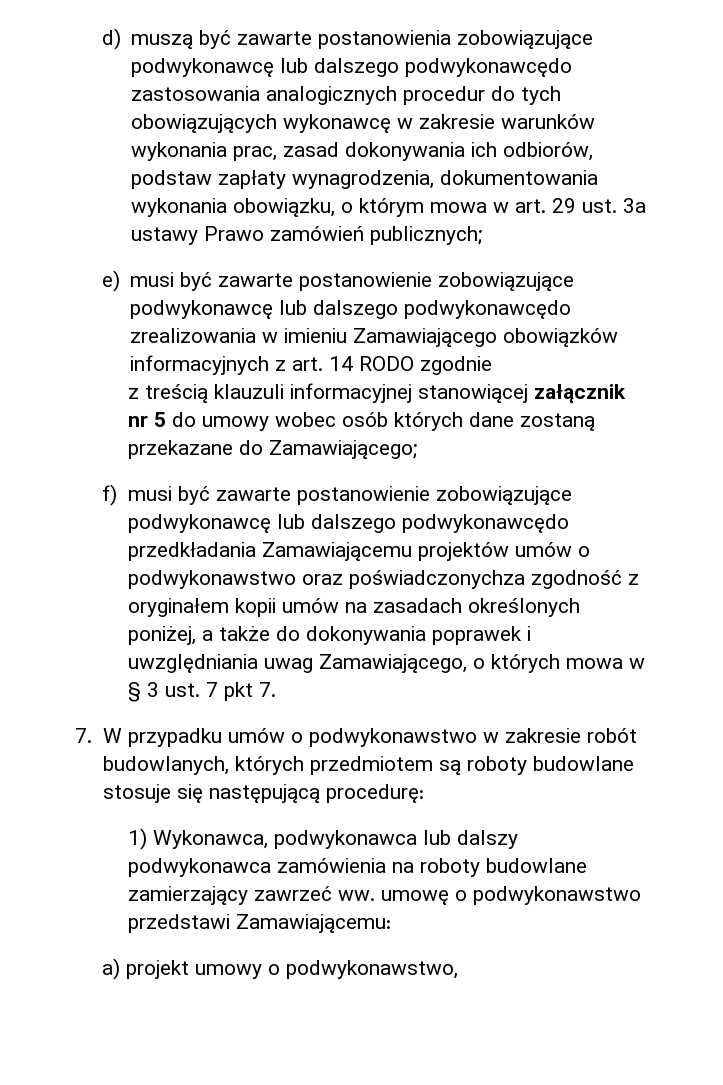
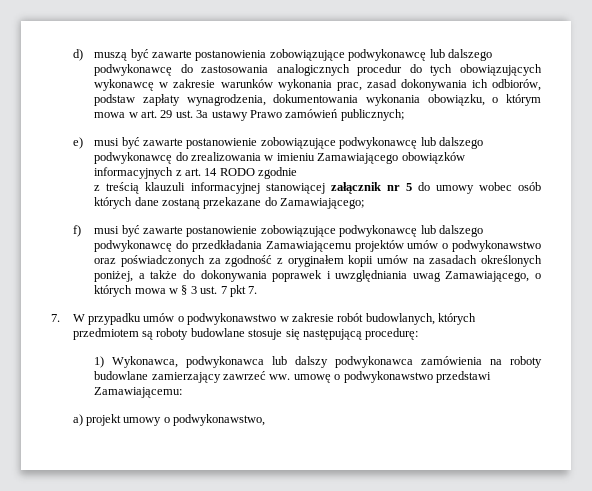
- d) muszą być zawarte postanowienia zobowiązujące podwykonawcę lub dalszego podwykonawcędo zastosowania analogicznych procedur do tych obowiązujących wykonawcę w zakresie warunków wykonania prac, zasad dokonywania ich odbiorów, podstaw zapłaty wynagrodzenia, dokumentowania wykonania obowiązku, o którym mowa w art. 29 ust. 3a ustawy Prawo zamówień publicznych;
+ d) muszą być zawarte postanowienia zobowiązujące podwykonawcę lub dalszego podwykonawcę do zastosowania analogicznych procedur do tych obowiązujących wykonawcę w zakresie warunków wykonania prac, zasad dokonywania ich odbiorów, podstaw zapłaty wynagrodzenia, dokumentowania wykonania obowiązku, o którym mowa w art. 29 ust. 3a ustawy Prawo zamówień publicznych;
- e) musi być zawarte postanowienie zobowiązujące podwykonawcę lub dalszego podwykonawcędo zrealizowania w imieniu Zamawiającego obowiązków informacyjnych z art. 14 RODO zgodnie
+ e) musi być zawarte postanowienie zobowiązujące podwykonawcę lub dalszego podwykonawcę do zrealizowania w imieniu Zamawiającego obowiązków informacyjnych z art. 14 RODO zgodnie
- f) musi być zawarte postanowienie zobowiązujące podwykonawcę lub dalszego podwykonawcędo przedkładania Zamawiającemu projektów umów o podwykonawstwo oraz poświadczonychza zgodność z oryginałem kopii umów na zasadach określonych poniżej, a także do dokonywania poprawek i uwzględniania uwag Zamawiającego, o których mowa w § 3 ust. 7 pkt 7.
+ f) musi być zawarte postanowienie zobowiązujące podwykonawcę lub dalszego podwykonawcę do przedkładania Zamawiającemu projektów umów o podwykonawstwo oraz poświadczonych za zgodność z oryginałem kopii umów na zasadach określonych poniżej, a także do dokonywania poprawek i uwzględniania uwag Zamawiającego, o których mowa w § 3 ust. 7 pkt 7.

